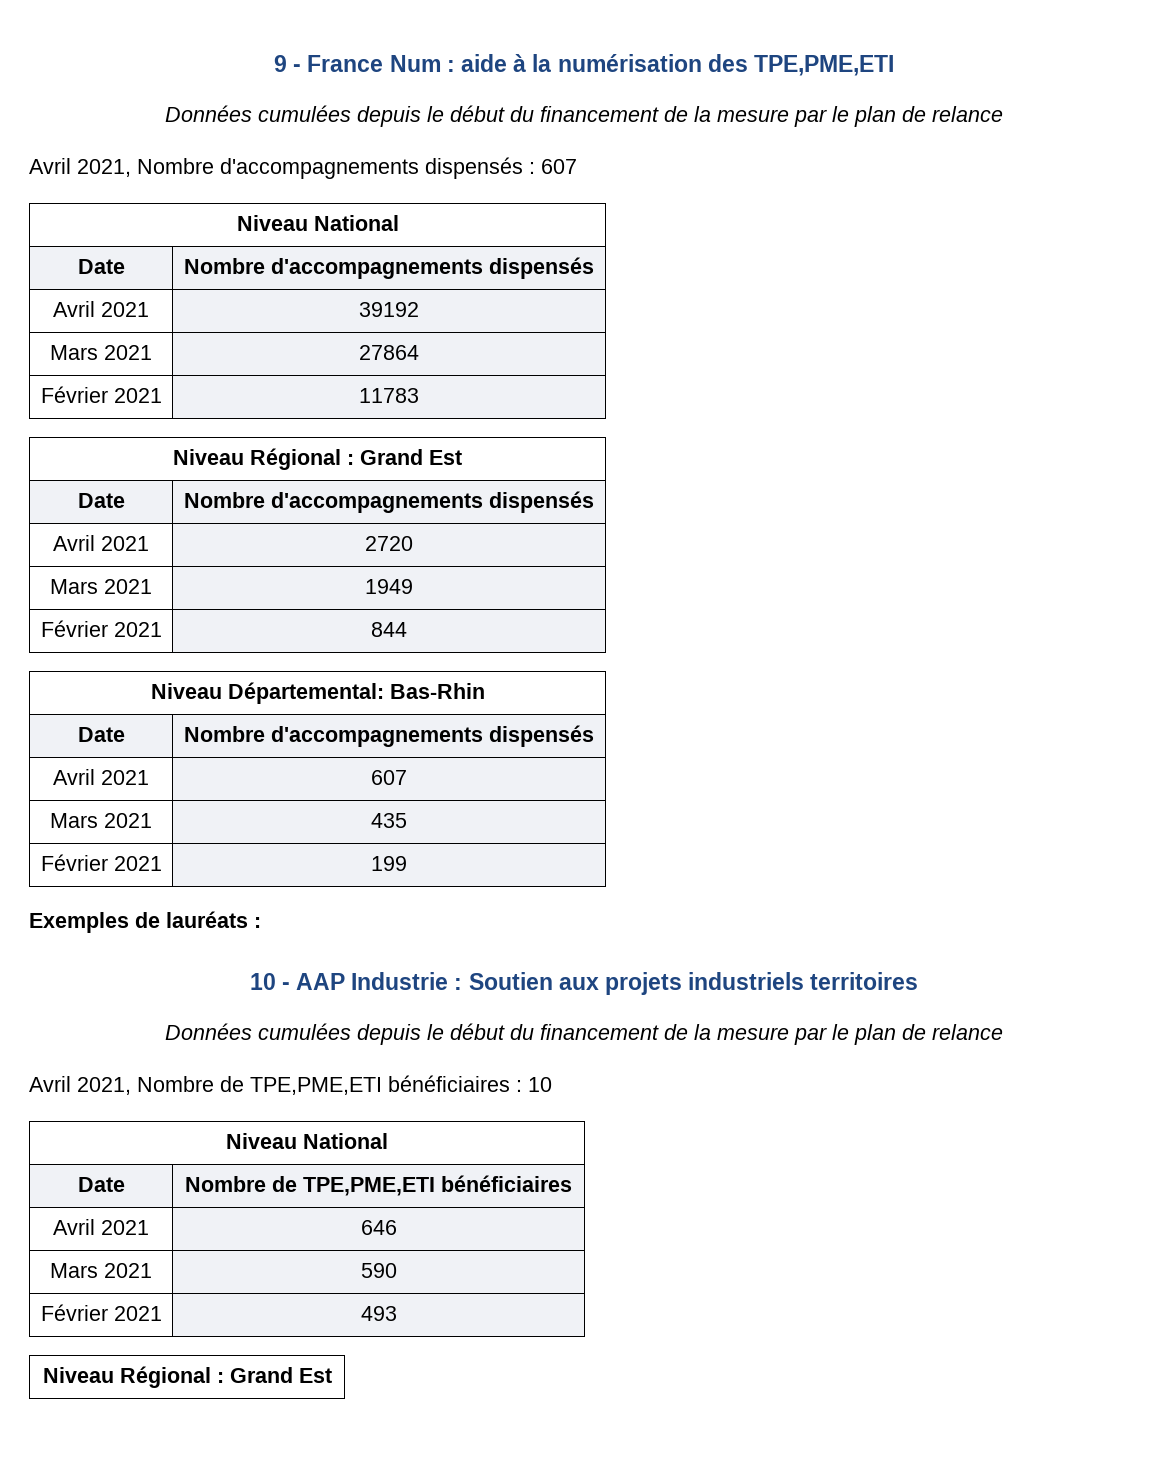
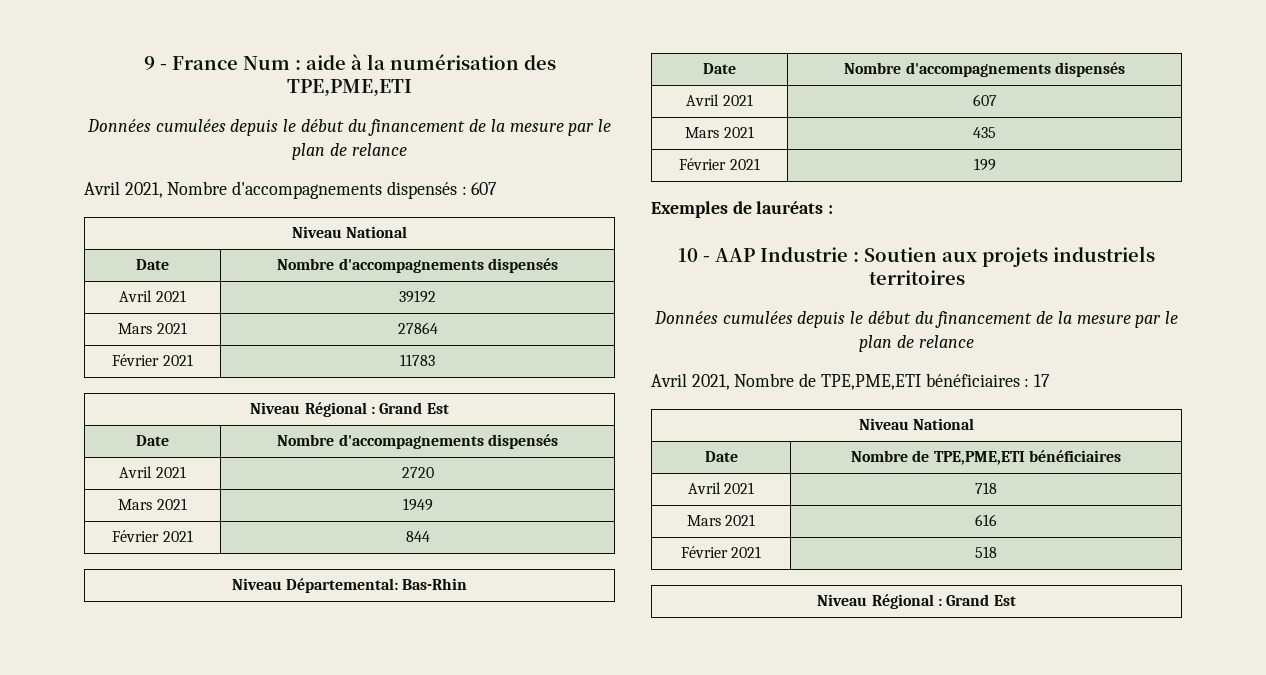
- Avril 2021, Nombre de TPE,PME,ETI bénéficiaires : 10
+ Avril 2021, Nombre de TPE,PME,ETI bénéficiaires : 17
- Avril 2021 | 646
- Mars 2021 | 590
- Février 2021 | 493
+ Avril 2021 | 718
+ Mars 2021 | 616
+ Février 2021 | 518

